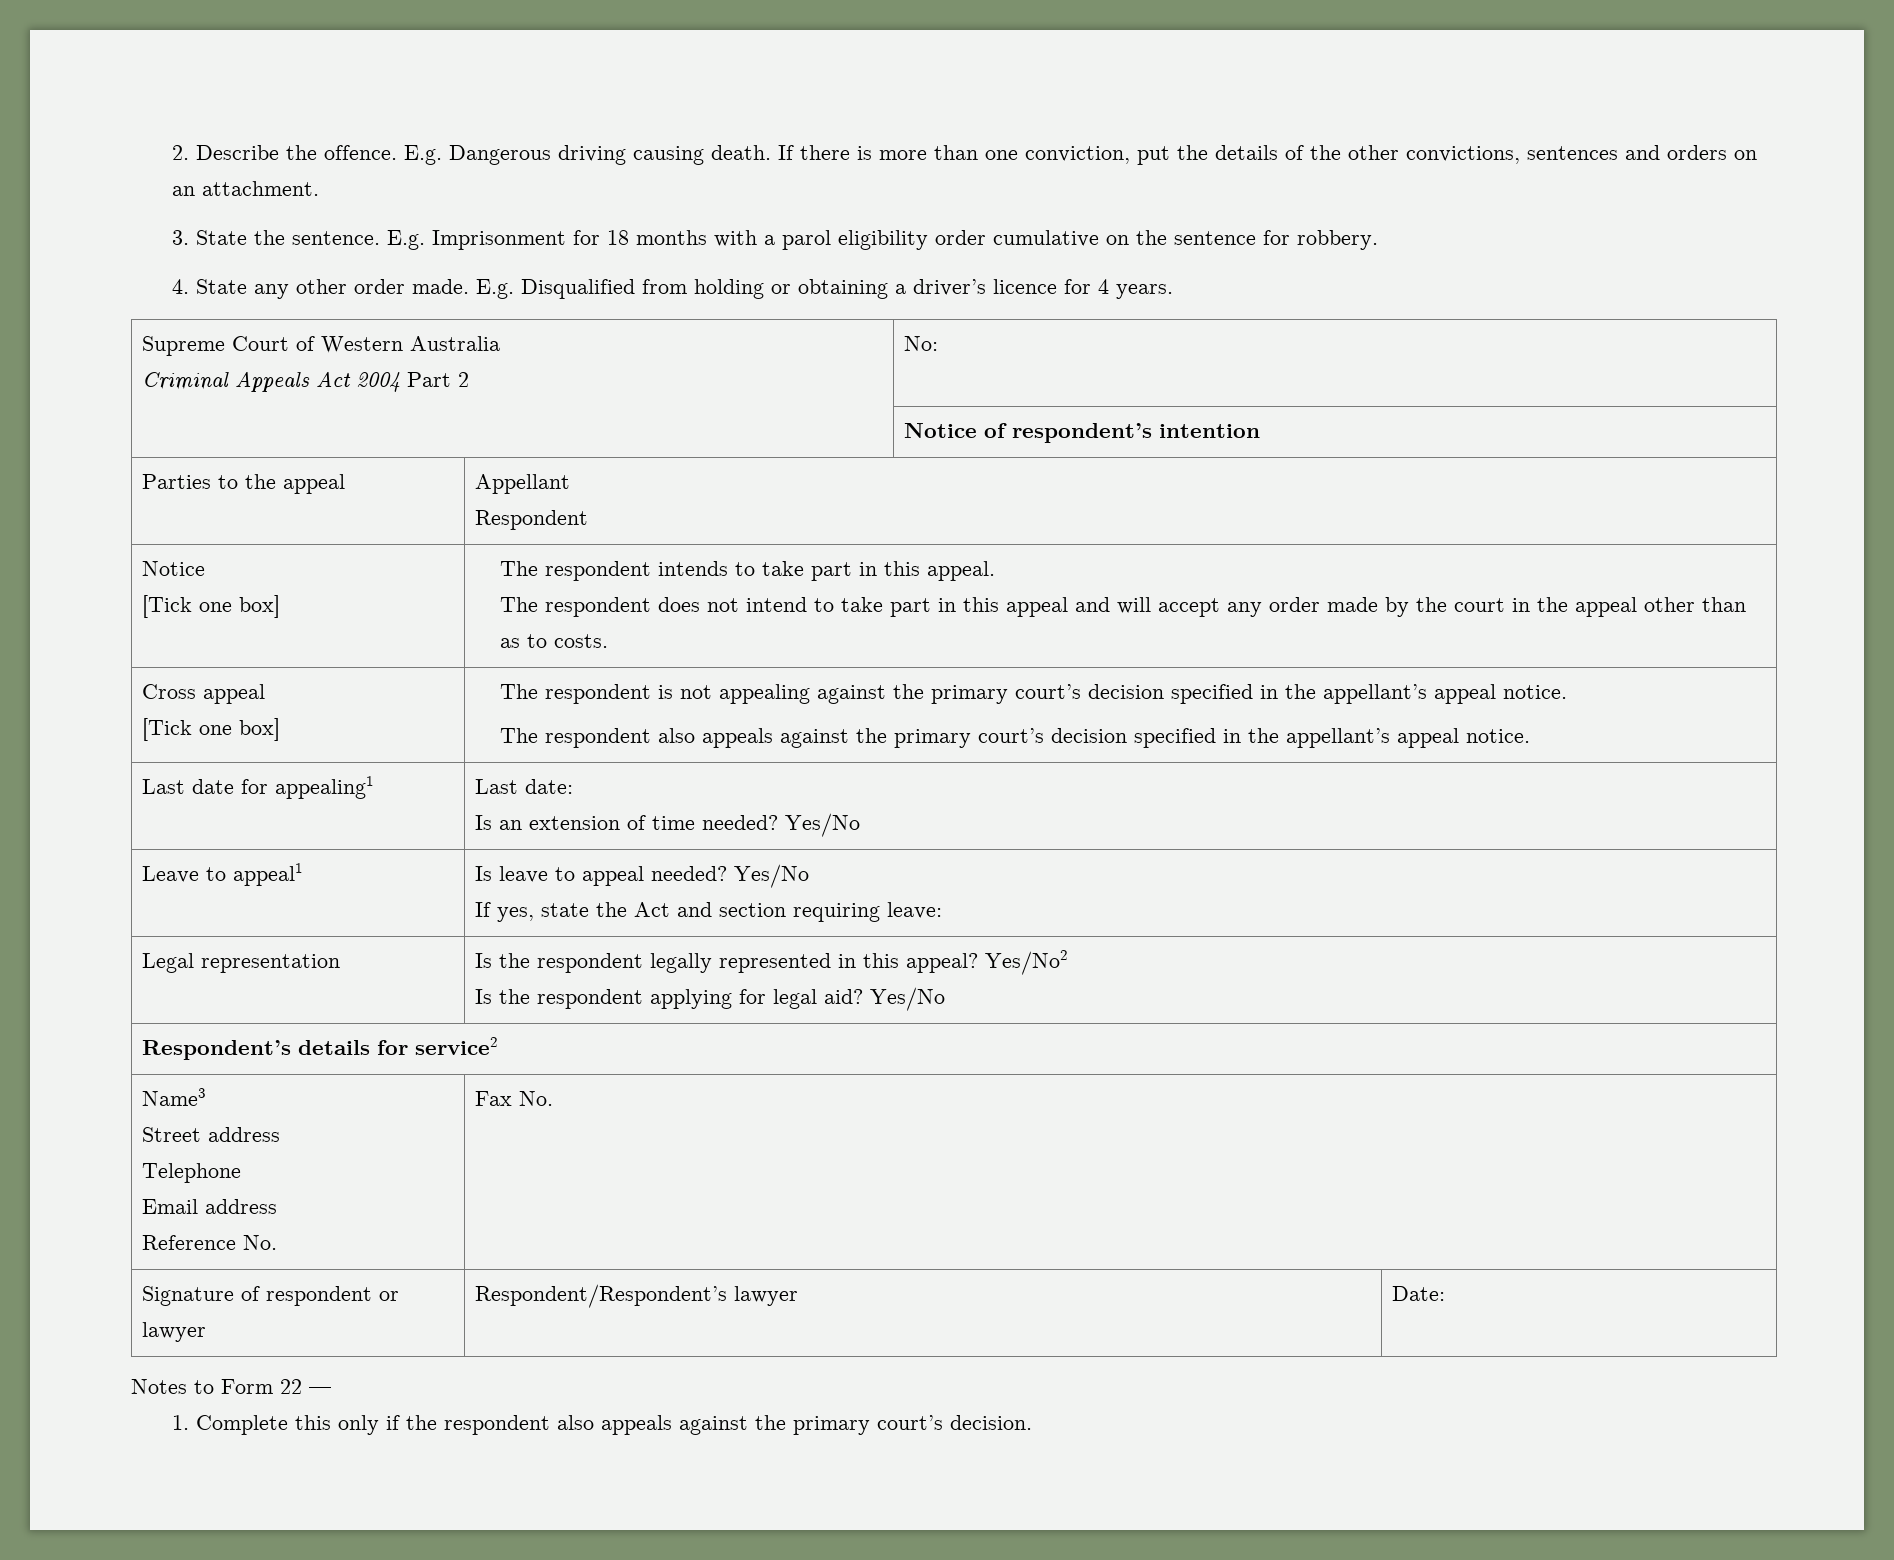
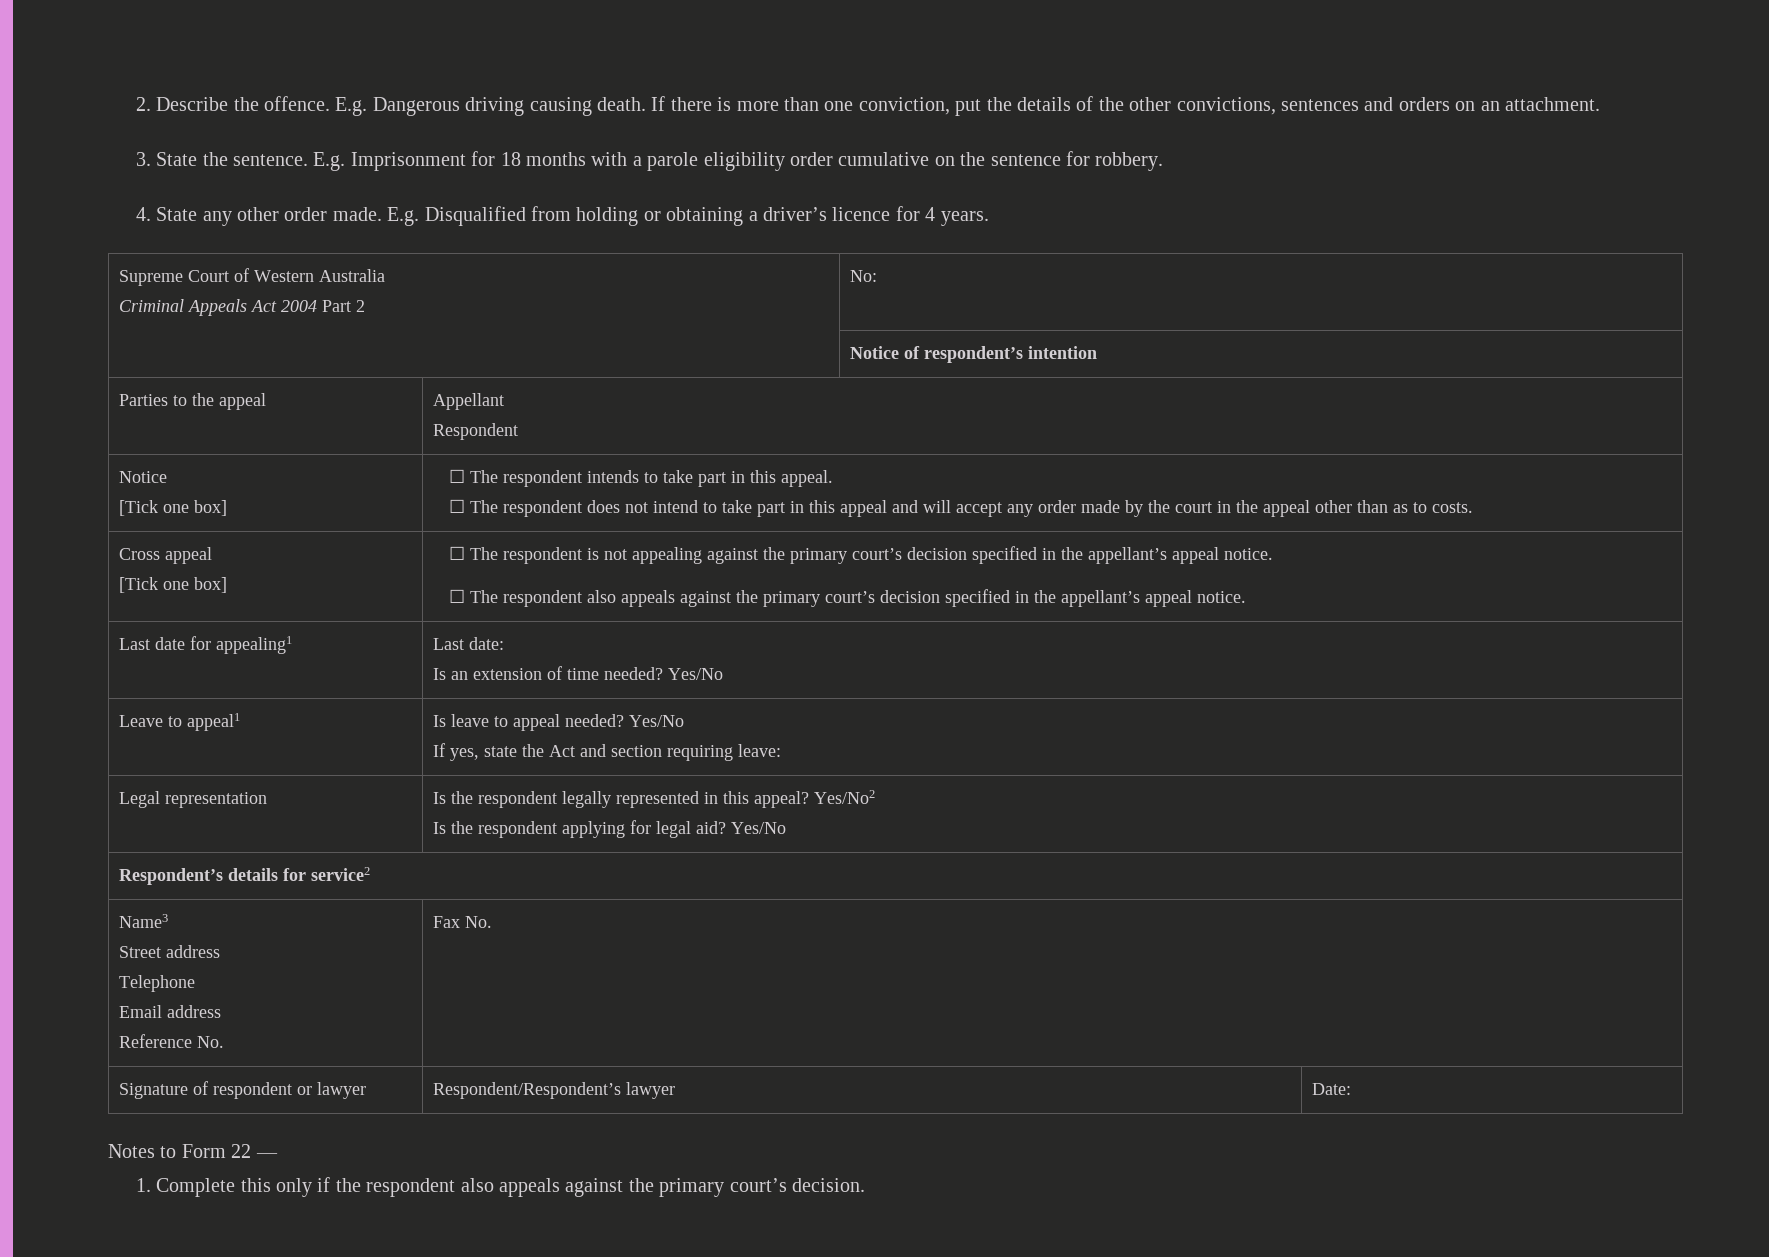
- E.g. Imprisonment for 18 months with a parol eligibility order cumulative on the sentence for robbery.
+ E.g. Imprisonment for 18 months with a parole eligibility order cumulative on the sentence for robbery.
- The respondent intends to take part in this appeal.
+ ☐ The respondent intends to take part in this appeal.
- The respondent does not intend to take part in this appeal and will accept any order made by the court in the appeal other than as to costs.
+ ☐ The respondent does not intend to take part in this appeal and will accept any order made by the court in the appeal other than as to costs.
  Cross appeal
- [Tick one box] | The respondent is not appealing against the primary court’s decision specified in the appellant’s appeal notice.
- The respondent also appeals against the primary court’s decision specified in the appellant’s appeal notice.
+ [Tick one box] | ☐ The respondent is not appealing against the primary court’s decision specified in the appellant’s appeal notice.
+ ☐ The respondent also appeals against the primary court’s decision specified in the appellant’s appeal notice.

